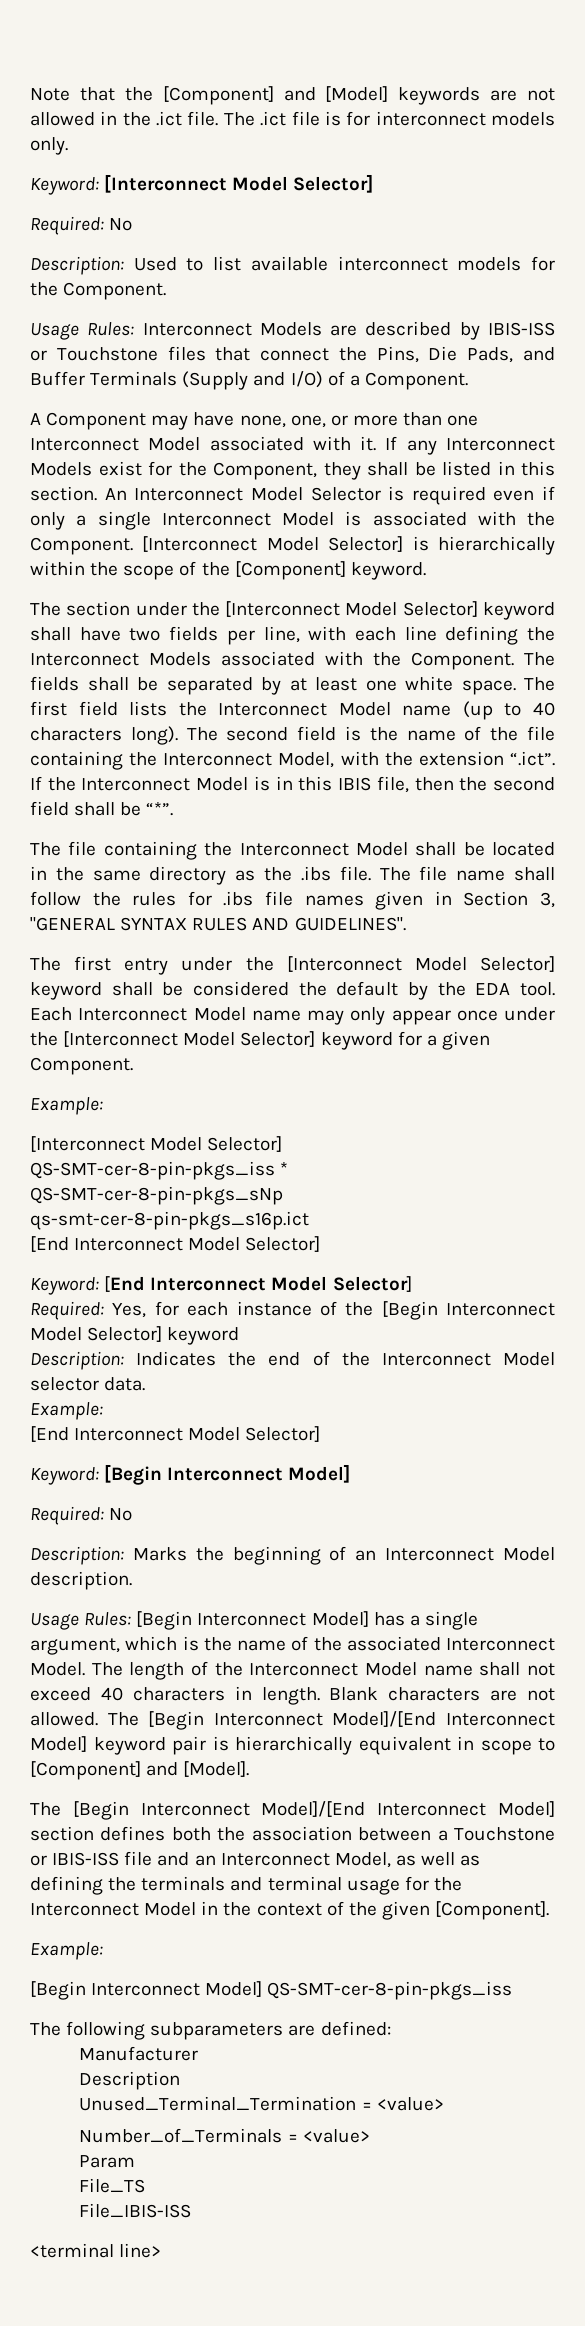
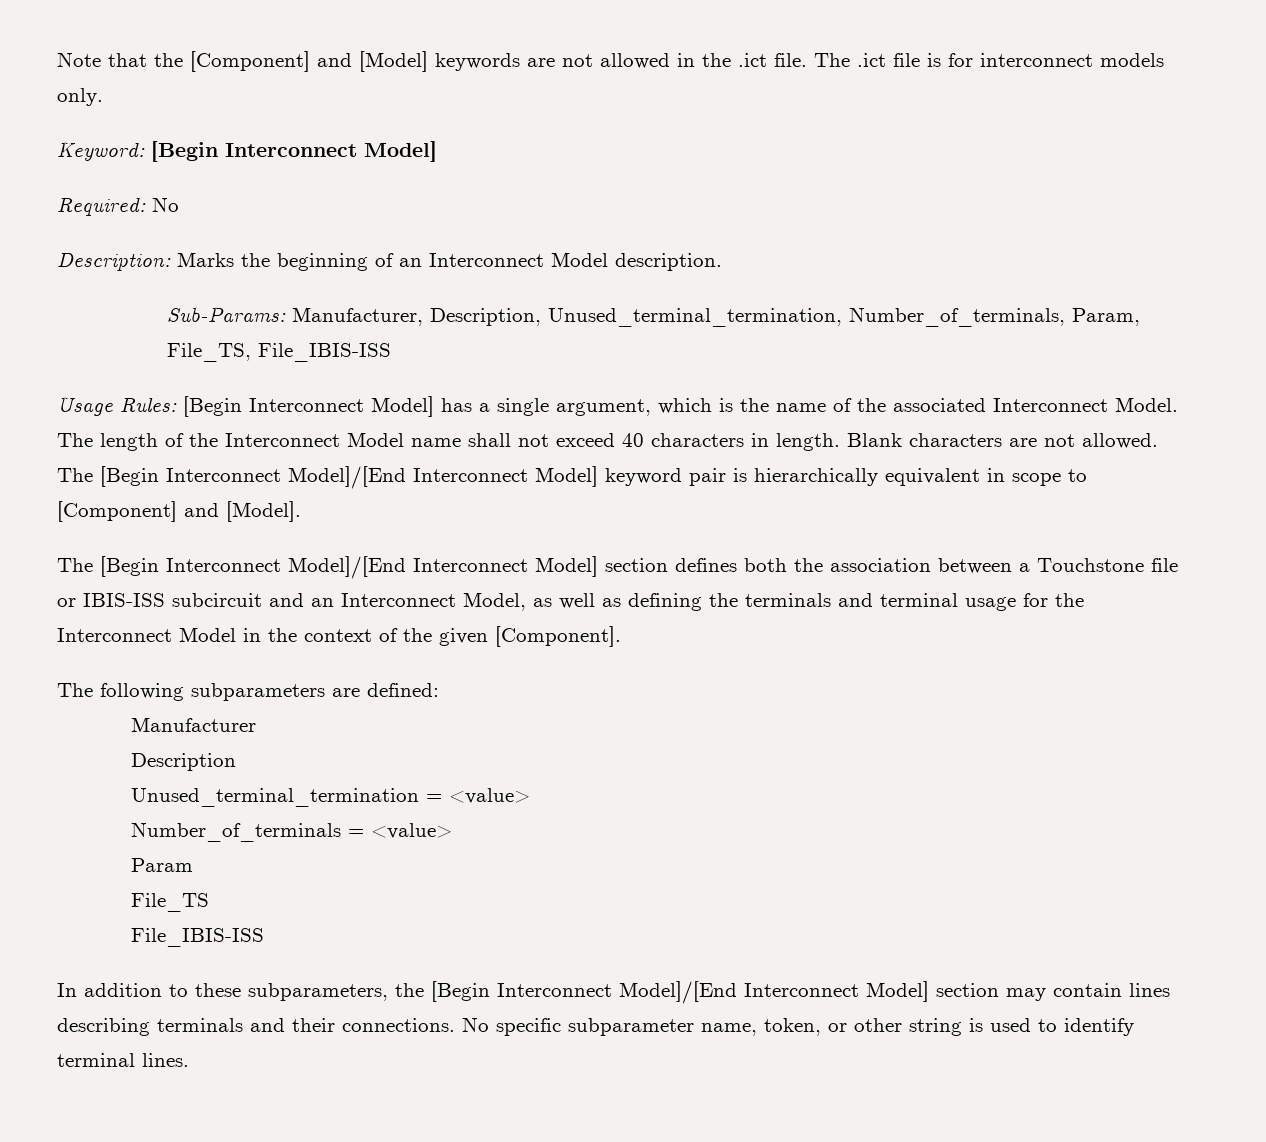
- Keyword: [Interconnect Model Selector]
- Required: No
- Description: Used to list available interconnect models for the Component.
- Usage Rules: Interconnect Models are described by IBIS-ISS or Touchstone files that connect the Pins, Die Pads, and Buffer Terminals (Supply and I/O) of a Component.
- A Component may have none, one, or more than one Interconnect Model associated with it. If any Interconnect Models exist for the Component, they shall be listed in this section. An Interconnect Model Selector is required even if only a single Interconnect Model is associated with the Component. [Interconnect Model Selector] is hierarchically within the scope of the [Component] keyword.
- The section under the [Interconnect Model Selector] keyword shall have two fields per line, with each line defining the Interconnect Models associated with the Component. The fields shall be separated by at least one white space. The first field lists the Interconnect Model name (up to 40 characters long). The second field is the name of the file containing the Interconnect Model, with the extension “.ict”. If the Interconnect Model is in this IBIS file, then the second field shall be “*”.
- The file containing the Interconnect Model shall be located in the same directory as the .ibs file. The file name shall follow the rules for .ibs file names given in Section 3, "GENERAL SYNTAX RULES AND GUIDELINES".
- The first entry under the [Interconnect Model Selector] keyword shall be considered the default by the EDA tool. Each Interconnect Model name may only appear once under the [Interconnect Model Selector] keyword for a given Component.
- Example:
- [Interconnect Model Selector]
- QS-SMT-cer-8-pin-pkgs_iss *
- QS-SMT-cer-8-pin-pkgs_sNp qs-smt-cer-8-pin-pkgs_s16p.ict
- [End Interconnect Model Selector]
- Keyword: [End Interconnect Model Selector]
- Required: Yes, for each instance of the [Begin Interconnect Model Selector] keyword
- Description: Indicates the end of the Interconnect Model selector data.
- Example:
- [End Interconnect Model Selector]
+ Sub-Params: Manufacturer, Description, Unused_terminal_termination, Number_of_terminals, Param, File_TS, File_IBIS-ISS
- The [Begin Interconnect Model]/[End Interconnect Model] section defines both the association between a Touchstone or IBIS-ISS file and an Interconnect Model, as well as defining the terminals and terminal usage for the Interconnect Model in the context of the given [Component].
- Example:
- [Begin Interconnect Model] QS-SMT-cer-8-pin-pkgs_iss
+ The [Begin Interconnect Model]/[End Interconnect Model] section defines both the association between a Touchstone file or IBIS-ISS subcircuit and an Interconnect Model, as well as defining the terminals and terminal usage for the Interconnect Model in the context of the given [Component].
- Unused_Terminal_Termination = <value>
- Number_of_Terminals = <value>
+ Unused_terminal_termination = <value>
+ Number_of_terminals = <value>
- <terminal line>
+ In addition to these subparameters, the [Begin Interconnect Model]/[End Interconnect Model] section may contain lines describing terminals and their connections. No specific subparameter name, token, or other string is used to identify terminal lines.

